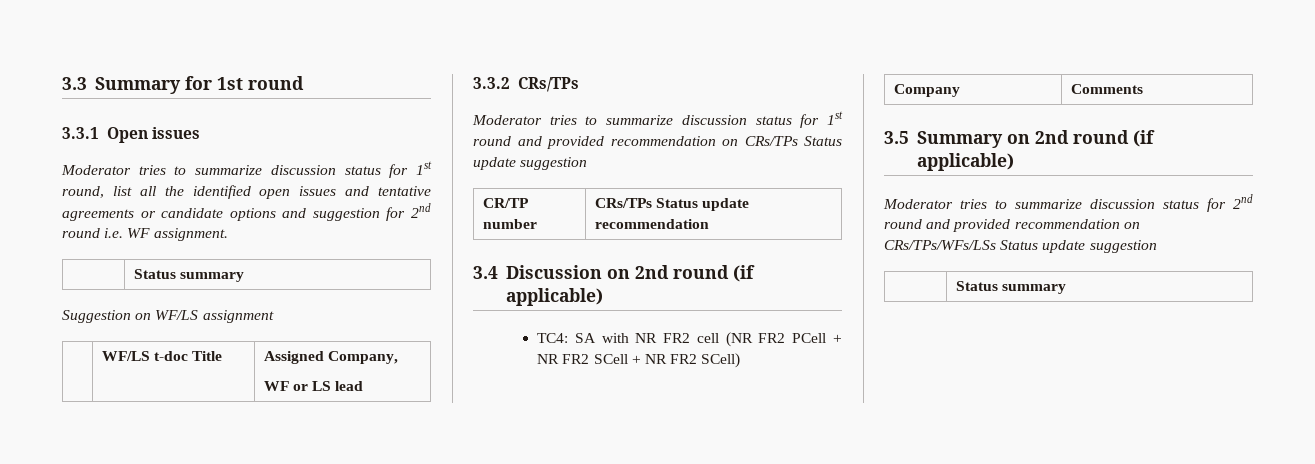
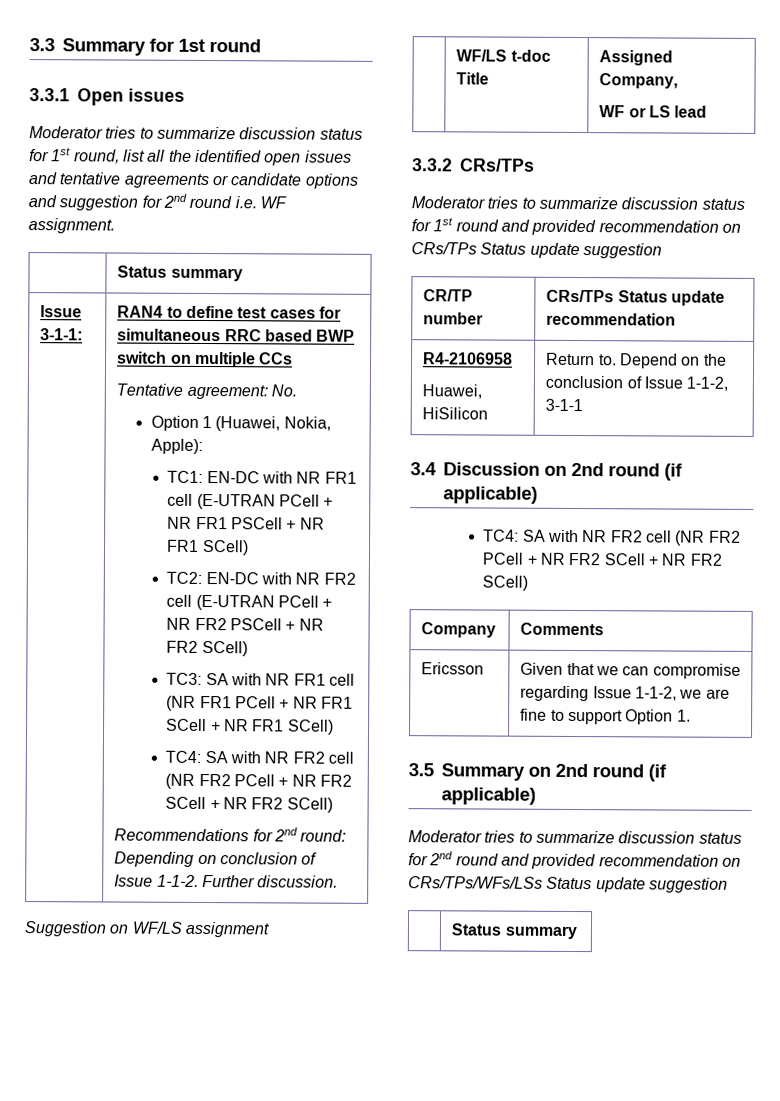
+ Issue 3-1-1: | RAN4 to define test cases for simultaneous RRC based BWP switch on multiple CCs
+ Tentative agreement: No.
+ Option 1 (Huawei, Nokia, Apple):
+ TC1: EN-DC with NR FR1 cell (E-UTRAN PCell + NR FR1 PSCell + NR FR1 SCell)
+ TC2: EN-DC with NR FR2 cell (E-UTRAN PCell + NR FR2 PSCell + NR FR2 SCell)
+ TC3: SA with NR FR1 cell (NR FR1 PCell + NR FR1 SCell + NR FR1 SCell)
+ TC4: SA with NR FR2 cell (NR FR2 PCell + NR FR2 SCell + NR FR2 SCell)
+ Recommendations for 2nd round: Depending on conclusion of Issue 1-1-2. Further discussion.
+ R4-2106958
+ Huawei, HiSilicon | Return to. Depend on the conclusion of Issue 1-1-2, 3-1-1
+ Ericsson | Given that we can compromise regarding Issue 1-1-2, we are fine to support Option 1.

